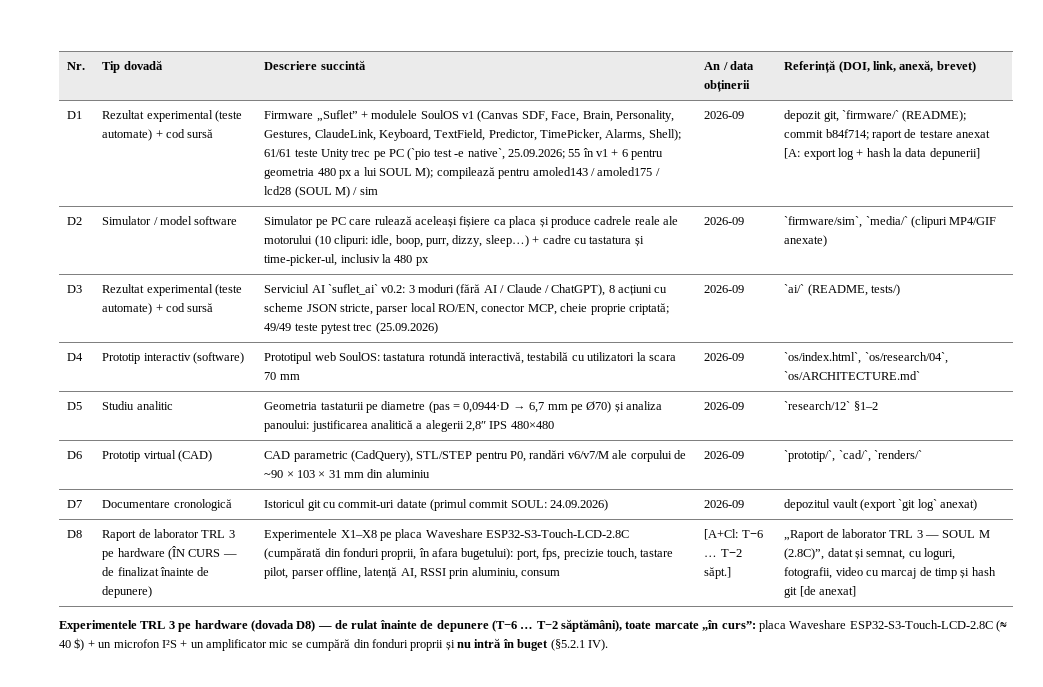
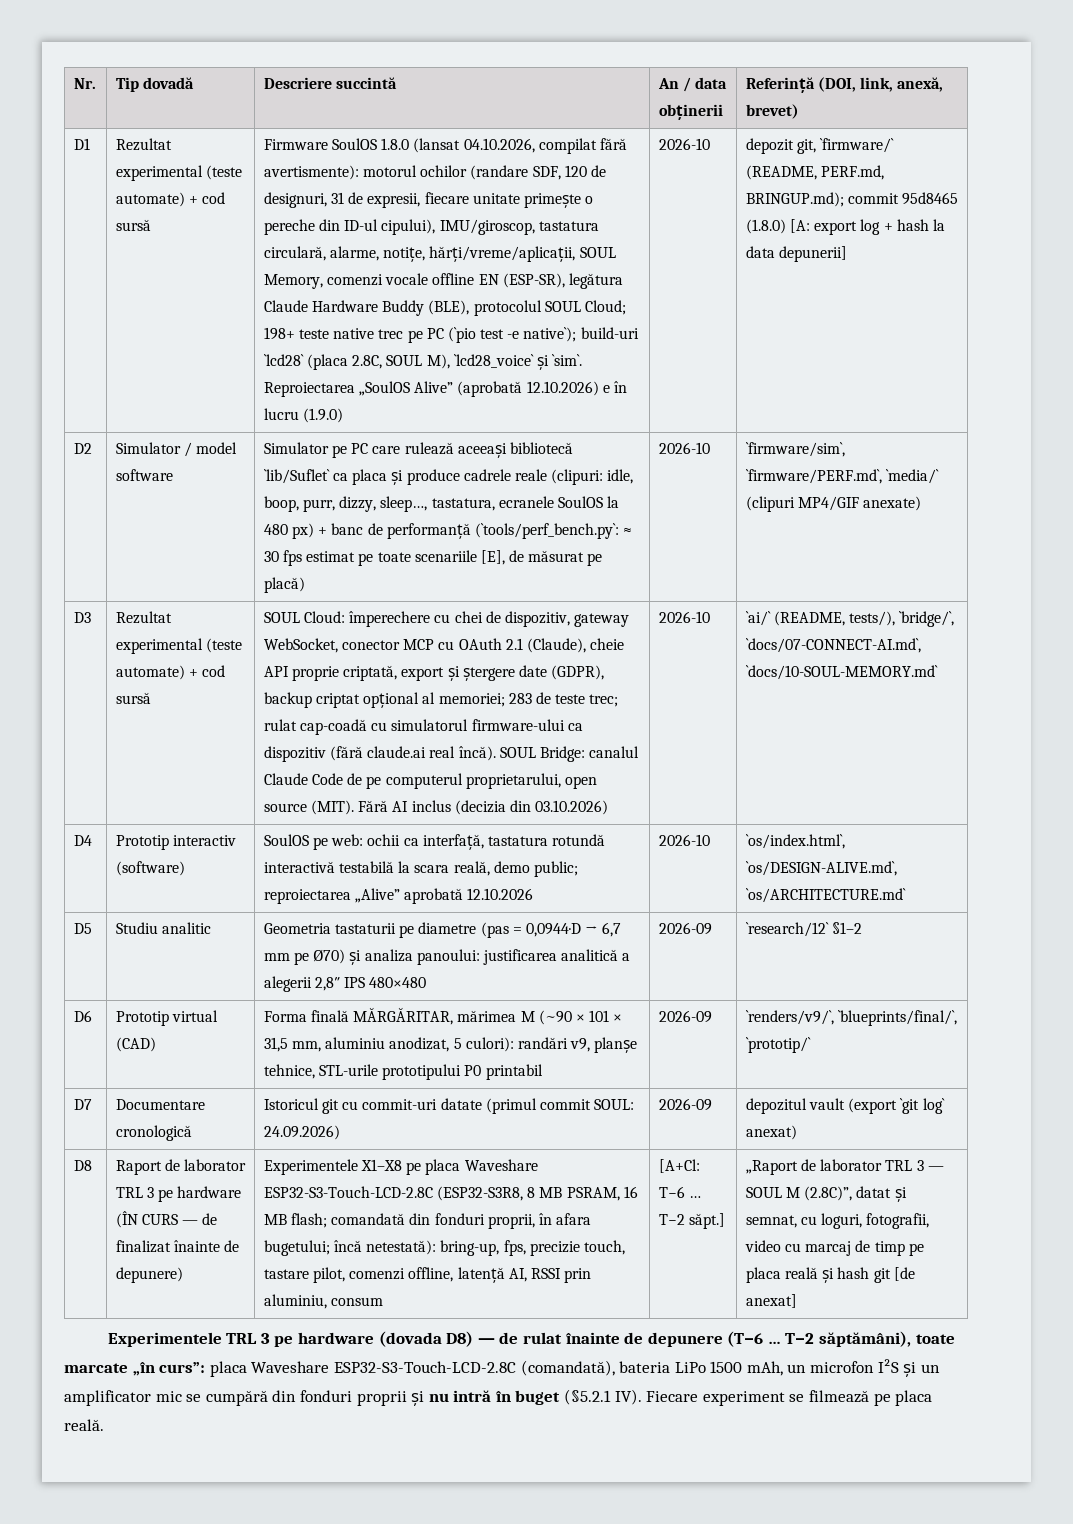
- Firmware „Suflet” + modulele SoulOS v1 (Canvas SDF, Face, Brain, Personality, Gestures, ClaudeLink, Keyboard, TextField, Predictor, TimePicker, Alarms, Shell); 61/61 teste Unity trec pe PC (`pio test -e native`, 25.09.2026; 55 în v1 + 6 pentru geometria 480 px a lui SOUL M); compilează pentru amoled143 / amoled175 / lcd28 (SOUL M) / sim | 2026-09 | depozit git, `firmware/` (README); commit b84f714; raport de testare anexat [A: export log + hash la data depunerii]
+ Firmware SoulOS 1.8.0 (lansat 04.10.2026, compilat fără avertismente): motorul ochilor (randare SDF, 120 de designuri, 31 de expresii, fiecare unitate primește o pereche din ID-ul cipului), IMU/giroscop, tastatura circulară, alarme, notițe, hărți/vreme/aplicații, SOUL Memory, comenzi vocale offline EN (ESP-SR), legătura Claude Hardware Buddy (BLE), protocolul SOUL Cloud; 198+ teste native trec pe PC (`pio test -e native`); build-uri `lcd28` (placa 2.8C, SOUL M), `lcd28_voice` și `sim`. Reproiectarea „SoulOS Alive” (aprobată 12.10.2026) e în lucru (1.9.0) | 2026-10 | depozit git, `firmware/` (README, PERF.md, BRINGUP.md); commit 95d8465 (1.8.0) [A: export log + hash la data depunerii]
- Simulator pe PC care rulează aceleași fișiere ca placa și produce cadrele reale ale motorului (10 clipuri: idle, boop, purr, dizzy, sleep…) + cadre cu tastatura și time-picker-ul, inclusiv la 480 px | 2026-09
+ Simulator pe PC care rulează aceeași bibliotecă `lib/Suflet` ca placa și produce cadrele reale (clipuri: idle, boop, purr, dizzy, sleep…, tastatura, ecranele SoulOS la 480 px) + banc de performanță (`tools/perf_bench.py`: ≈ 30 fps estimat pe toate scenariile [E], de măsurat pe placă) | 2026-10
- `firmware/sim`, `media/` (clipuri MP4/GIF anexate)
+ `firmware/sim`, `firmware/PERF.md`, `media/` (clipuri MP4/GIF anexate)
- Serviciul AI `suflet_ai` v0.2: 3 moduri (fără AI / Claude / ChatGPT), 8 acțiuni cu scheme JSON stricte, parser local RO/EN, conector MCP, cheie proprie criptată; 49/49 teste pytest trec (25.09.2026) | 2026-09 | `ai/` (README, tests/)
- D4 | Prototip interactiv (software) | Prototipul web SoulOS: tastatura rotundă interactivă, testabilă cu utilizatori la scara 70 mm | 2026-09 | `os/index.html`, `os/research/04`, `os/ARCHITECTURE.md`
+ SOUL Cloud: împerechere cu chei de dispozitiv, gateway WebSocket, conector MCP cu OAuth 2.1 (Claude), cheie API proprie criptată, export și ștergere date (GDPR), backup criptat opțional al memoriei; 283 de teste trec; rulat cap-coadă cu simulatorul firmware-ului ca dispozitiv (fără claude.ai real încă). SOUL Bridge: canalul Claude Code de pe computerul proprietarului, open source (MIT). Fără AI inclus (decizia din 03.10.2026) | 2026-10 | `ai/` (README, tests/), `bridge/`, `docs/07-CONNECT-AI.md`, `docs/10-SOUL-MEMORY.md`
+ D4 | Prototip interactiv (software) | SoulOS pe web: ochii ca interfață, tastatura rotundă interactivă testabilă la scara reală, demo public; reproiectarea „Alive” aprobată 12.10.2026 | 2026-10 | `os/index.html`, `os/DESIGN-ALIVE.md`, `os/ARCHITECTURE.md`
- D6 | Prototip virtual (CAD) | CAD parametric (CadQuery), STL/STEP pentru P0, randări v6/v7/M ale corpului de ~90 × 103 × 31 mm din aluminiu | 2026-09 | `prototip/`, `cad/`, `renders/`
+ D6 | Prototip virtual (CAD) | Forma finală MĂRGĂRITAR, mărimea M (~90 × 101 × 31,5 mm, aluminiu anodizat, 5 culori): randări v9, planșe tehnice, STL-urile prototipului P0 printabil | 2026-09 | `renders/v9/`, `blueprints/final/`, `prototip/`
- Experimentele X1–X8 pe placa Waveshare ESP32-S3-Touch-LCD-2.8C (cumpărată din fonduri proprii, în afara bugetului): port, fps, precizie touch, tastare pilot, parser offline, latență AI, RSSI prin aluminiu, consum
+ Experimentele X1–X8 pe placa Waveshare ESP32-S3-Touch-LCD-2.8C (ESP32-S3R8, 8 MB PSRAM, 16 MB flash; comandată din fonduri proprii, în afara bugetului; încă netestată): bring-up, fps, precizie touch, tastare pilot, comenzi offline, latență AI, RSSI prin aluminiu, consum
- „Raport de laborator TRL 3 — SOUL M (2.8C)”, datat și semnat, cu loguri, fotografii, video cu marcaj de timp și hash git [de anexat]
+ „Raport de laborator TRL 3 — SOUL M (2.8C)”, datat și semnat, cu loguri, fotografii, video cu marcaj de timp pe placa reală și hash git [de anexat]
- T−2 săptămâni), toate marcate „în curs”: placa Waveshare ESP32-S3-Touch-LCD-2.8C (≈ 40 $) + un microfon I²S + un amplificator mic se cumpără din fonduri proprii și nu intră în buget (§5.2.1 IV).
+ T−2 săptămâni), toate marcate „în curs”: placa Waveshare ESP32-S3-Touch-LCD-2.8C (comandată), bateria LiPo 1500 mAh, un microfon I²S și un amplificator mic se cumpără din fonduri proprii și nu intră în buget (§5.2.1 IV). Fiecare experiment se filmează pe placa reală.

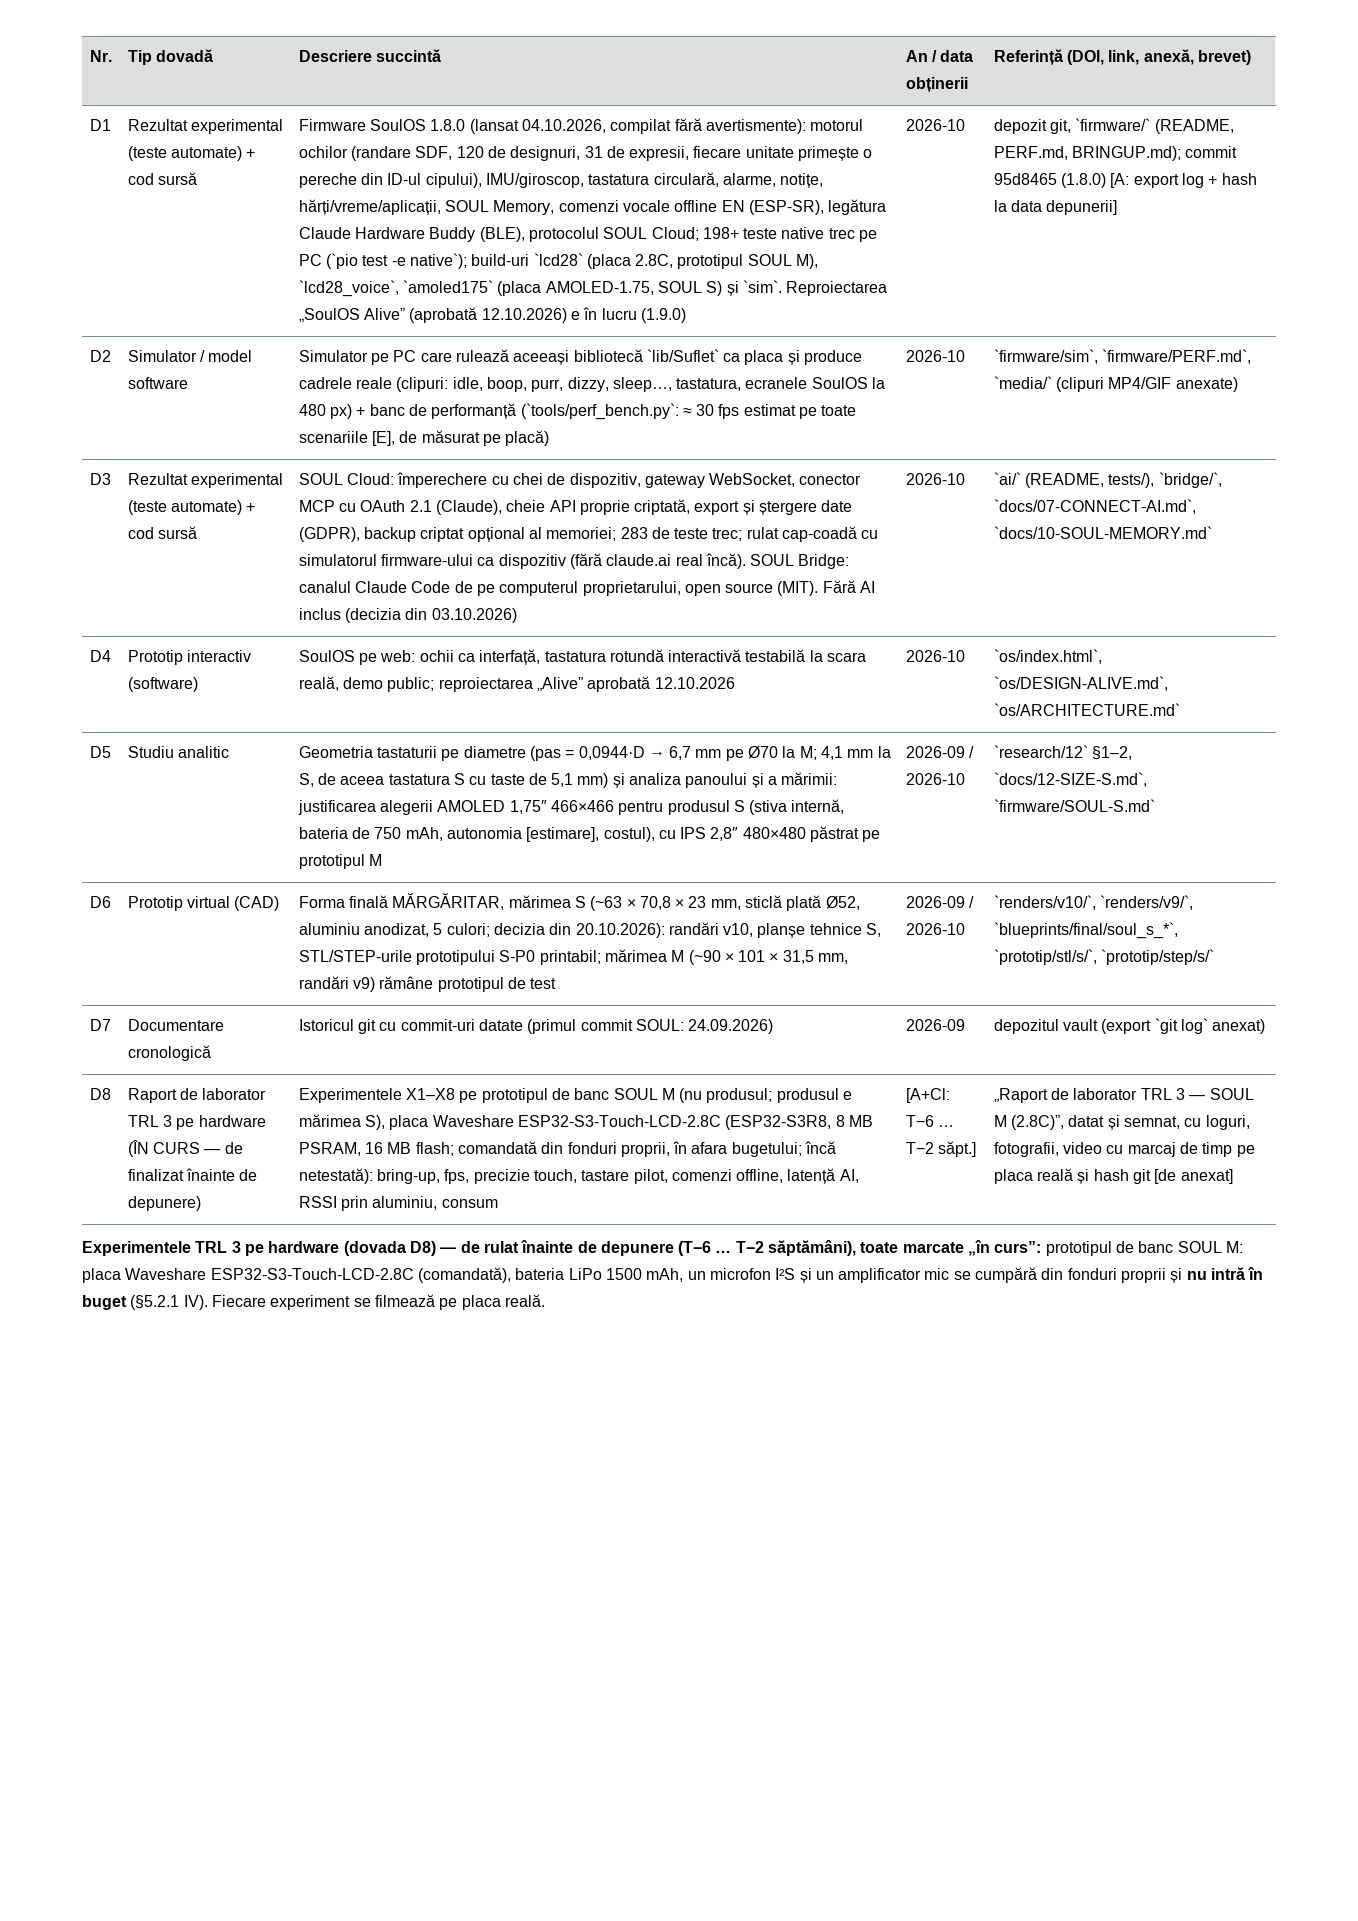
- build-uri `lcd28` (placa 2.8C, SOUL M), `lcd28_voice` și `sim`.
+ build-uri `lcd28` (placa 2.8C, prototipul SOUL M), `lcd28_voice`, `amoled175` (placa AMOLED-1.75, SOUL S) și `sim`.
- Geometria tastaturii pe diametre (pas = 0,0944·D → 6,7 mm pe Ø70) și analiza panoului: justificarea analitică a alegerii 2,8″ IPS 480×480 | 2026-09
+ Geometria tastaturii pe diametre (pas = 0,0944·D → 6,7 mm pe Ø70 la M; 4,1 mm la S, de aceea tastatura S cu taste de 5,1 mm) și analiza panoului și a mărimii: justificarea alegerii AMOLED 1,75″ 466×466 pentru produsul S (stiva internă, bateria de 750 mAh, autonomia [estimare], costul), cu IPS 2,8″ 480×480 păstrat pe prototipul M | 2026-09 / 2026-10
- `research/12` §1–2
+ `research/12` §1–2, `docs/12-SIZE-S.md`, `firmware/SOUL-S.md`
- Forma finală MĂRGĂRITAR, mărimea M (~90 × 101 × 31,5 mm, aluminiu anodizat, 5 culori): randări v9, planșe tehnice, STL-urile prototipului P0 printabil | 2026-09 | `renders/v9/`, `blueprints/final/`, `prototip/`
+ Forma finală MĂRGĂRITAR, mărimea S (~63 × 70,8 × 23 mm, sticlă plată Ø52, aluminiu anodizat, 5 culori; decizia din 20.10.2026): randări v10, planșe tehnice S, STL/STEP-urile prototipului S-P0 printabil; mărimea M (~90 × 101 × 31,5 mm, randări v9) rămâne prototipul de test | 2026-09 / 2026-10 | `renders/v10/`, `renders/v9/`, `blueprints/final/soul_s_*`, `prototip/stl/s/`, `prototip/step/s/`
- Experimentele X1–X8 pe placa Waveshare ESP32-S3-Touch-LCD-2.8C (ESP32-S3R8, 8 MB PSRAM, 16 MB flash; comandată din fonduri proprii, în afara bugetului; încă netestată): bring-up, fps, precizie touch, tastare pilot, comenzi offline, latență AI, RSSI prin aluminiu, consum
+ Experimentele X1–X8 pe prototipul de banc SOUL M (nu produsul; produsul e mărimea S), placa Waveshare ESP32-S3-Touch-LCD-2.8C (ESP32-S3R8, 8 MB PSRAM, 16 MB flash; comandată din fonduri proprii, în afara bugetului; încă netestată): bring-up, fps, precizie touch, tastare pilot, comenzi offline, latență AI, RSSI prin aluminiu, consum
- T−2 săptămâni), toate marcate „în curs”: placa Waveshare ESP32-S3-Touch-LCD-2.8C (comandată), bateria LiPo 1500 mAh, un microfon I²S și un amplificator mic se cumpără din fonduri proprii și nu intră în buget (§5.2.1 IV). Fiecare experiment se filmează pe placa reală.
+ T−2 săptămâni), toate marcate „în curs”: prototipul de banc SOUL M: placa Waveshare ESP32-S3-Touch-LCD-2.8C (comandată), bateria LiPo 1500 mAh, un microfon I²S și un amplificator mic se cumpără din fonduri proprii și nu intră în buget (§5.2.1 IV). Fiecare experiment se filmează pe placa reală.

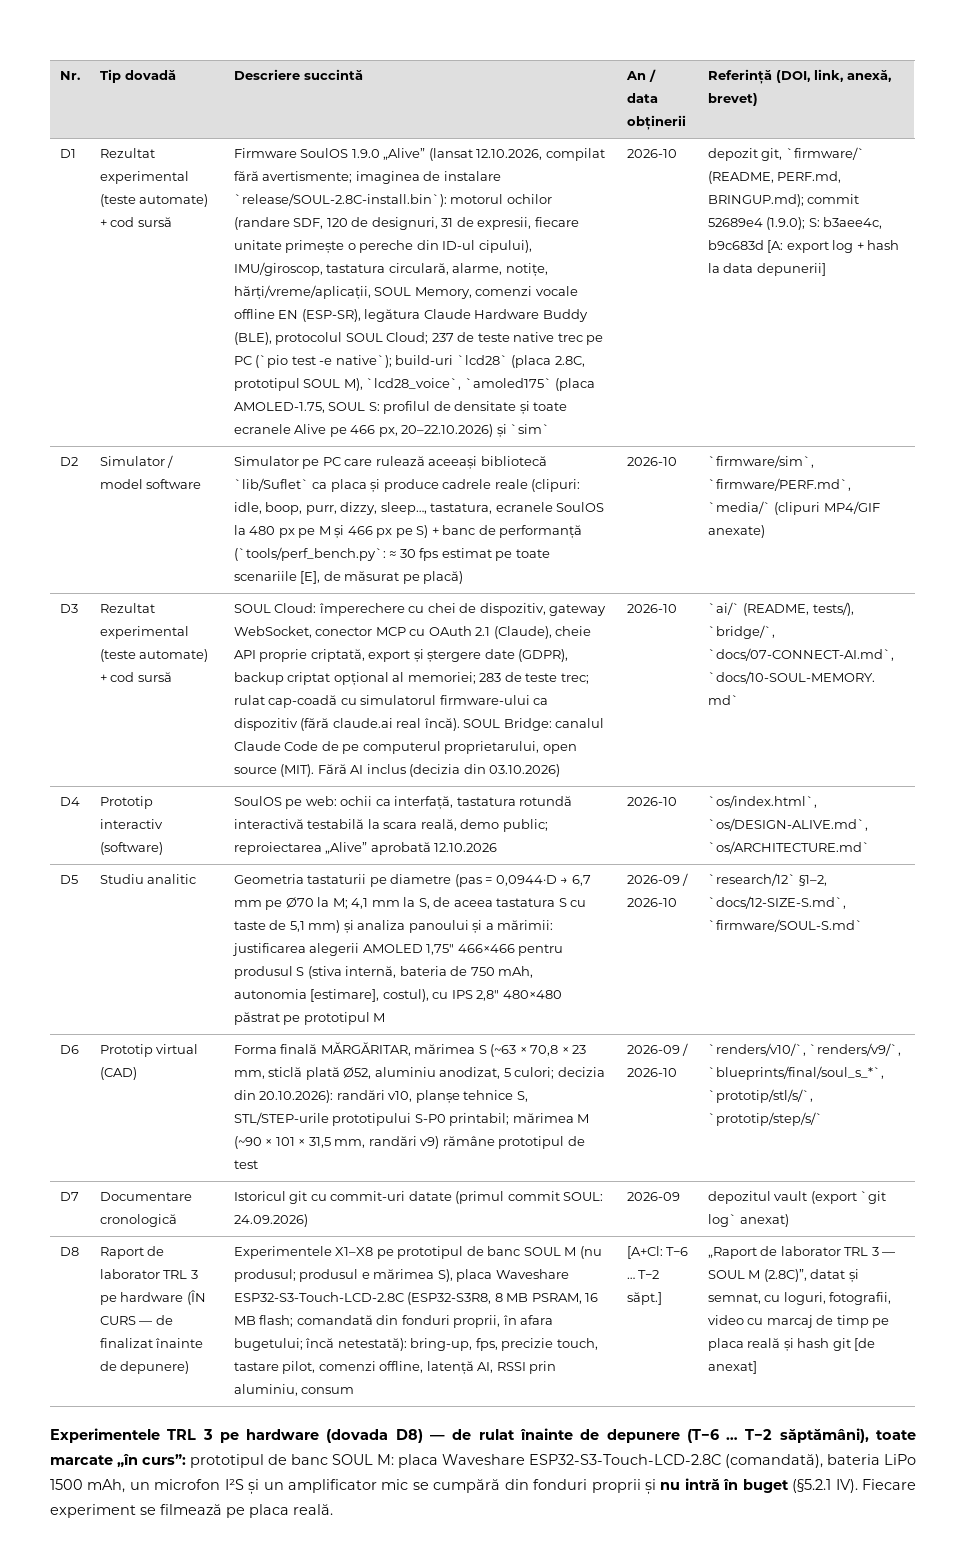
- Firmware SoulOS 1.8.0 (lansat 04.10.2026, compilat fără avertismente):
+ Firmware SoulOS 1.9.0 „Alive” (lansat 12.10.2026, compilat fără avertismente; imaginea de instalare `release/SOUL-2.8C-install.bin`):
- 198+ teste native trec pe PC (`pio test -e native`);
+ 237 de teste native trec pe PC (`pio test -e native`);
- build-uri `lcd28` (placa 2.8C, prototipul SOUL M), `lcd28_voice`, `amoled175` (placa AMOLED-1.75, SOUL S) și `sim`. Reproiectarea „SoulOS Alive” (aprobată 12.10.2026) e în lucru (1.9.0)
+ build-uri `lcd28` (placa 2.8C, prototipul SOUL M), `lcd28_voice`, `amoled175` (placa AMOLED-1.75, SOUL S: profilul de densitate și toate ecranele Alive pe 466 px, 20–22.10.2026) și `sim`
- depozit git, `firmware/` (README, PERF.md, BRINGUP.md); commit 95d8465 (1.8.0) [A: export log + hash la data depunerii]
+ depozit git, `firmware/` (README, PERF.md, BRINGUP.md); commit 52689e4 (1.9.0); S: b3aee4c, b9c683d [A: export log + hash la data depunerii]
- Simulator pe PC care rulează aceeași bibliotecă `lib/Suflet` ca placa și produce cadrele reale (clipuri: idle, boop, purr, dizzy, sleep…, tastatura, ecranele SoulOS la 480 px) + banc de performanță (`tools/perf_bench.py`: ≈ 30 fps estimat pe toate scenariile [E], de măsurat pe placă)
+ Simulator pe PC care rulează aceeași bibliotecă `lib/Suflet` ca placa și produce cadrele reale (clipuri: idle, boop, purr, dizzy, sleep…, tastatura, ecranele SoulOS la 480 px pe M și 466 px pe S) + banc de performanță (`tools/perf_bench.py`: ≈ 30 fps estimat pe toate scenariile [E], de măsurat pe placă)

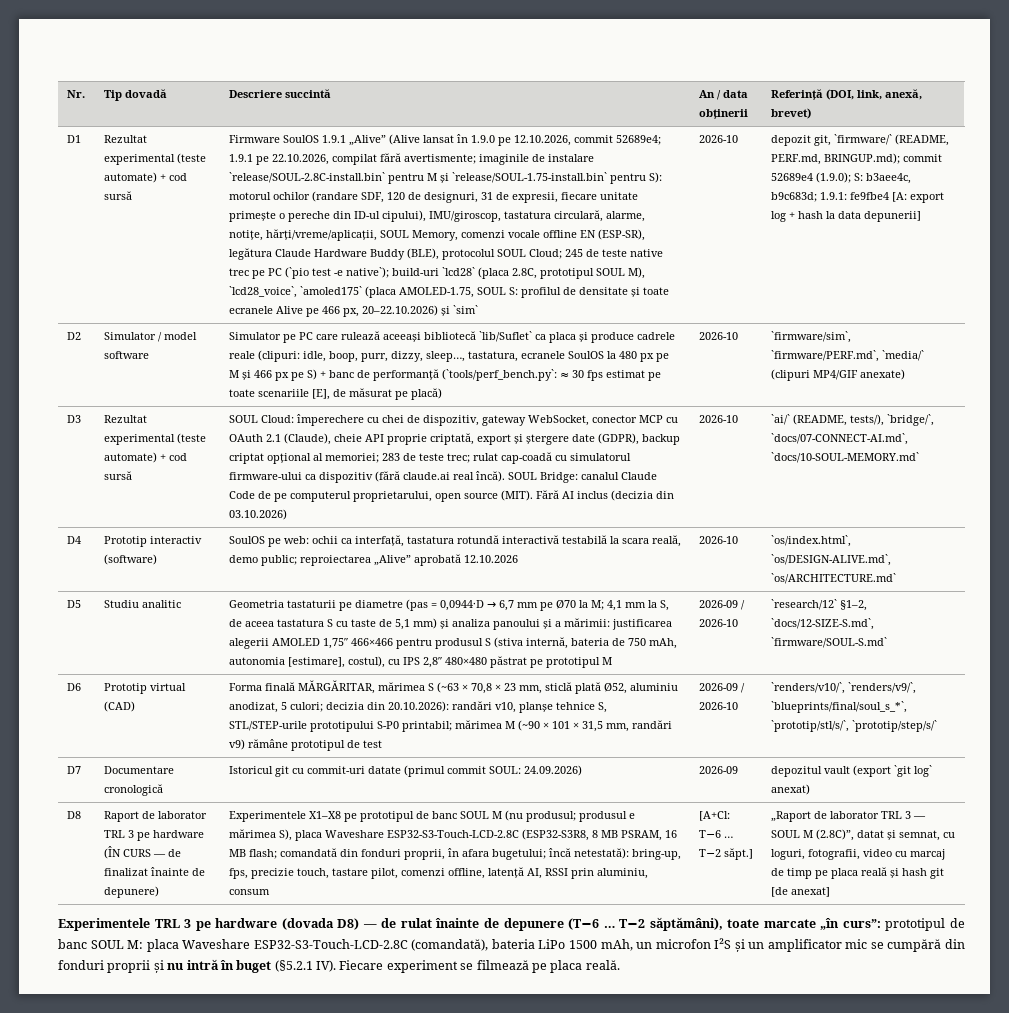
- Firmware SoulOS 1.9.0 „Alive” (lansat 12.10.2026, compilat fără avertismente;
+ Firmware SoulOS 1.9.1 „Alive” (Alive lansat în 1.9.0 pe 12.10.2026, commit 52689e4; 1.9.1 pe 22.10.2026, compilat fără avertismente;
- imaginea de instalare `release/SOUL-2.8C-install.bin`):
+ imaginile de instalare `release/SOUL-2.8C-install.bin` pentru M și `release/SOUL-1.75-install.bin` pentru S):
- 237 de teste native trec pe PC (`pio test -e native`);
+ 245 de teste native trec pe PC (`pio test -e native`);
- depozit git, `firmware/` (README, PERF.md, BRINGUP.md); commit 52689e4 (1.9.0); S: b3aee4c, b9c683d [A: export log + hash la data depunerii]
+ depozit git, `firmware/` (README, PERF.md, BRINGUP.md); commit 52689e4 (1.9.0); S: b3aee4c, b9c683d; 1.9.1: fe9fbe4 [A: export log + hash la data depunerii]

